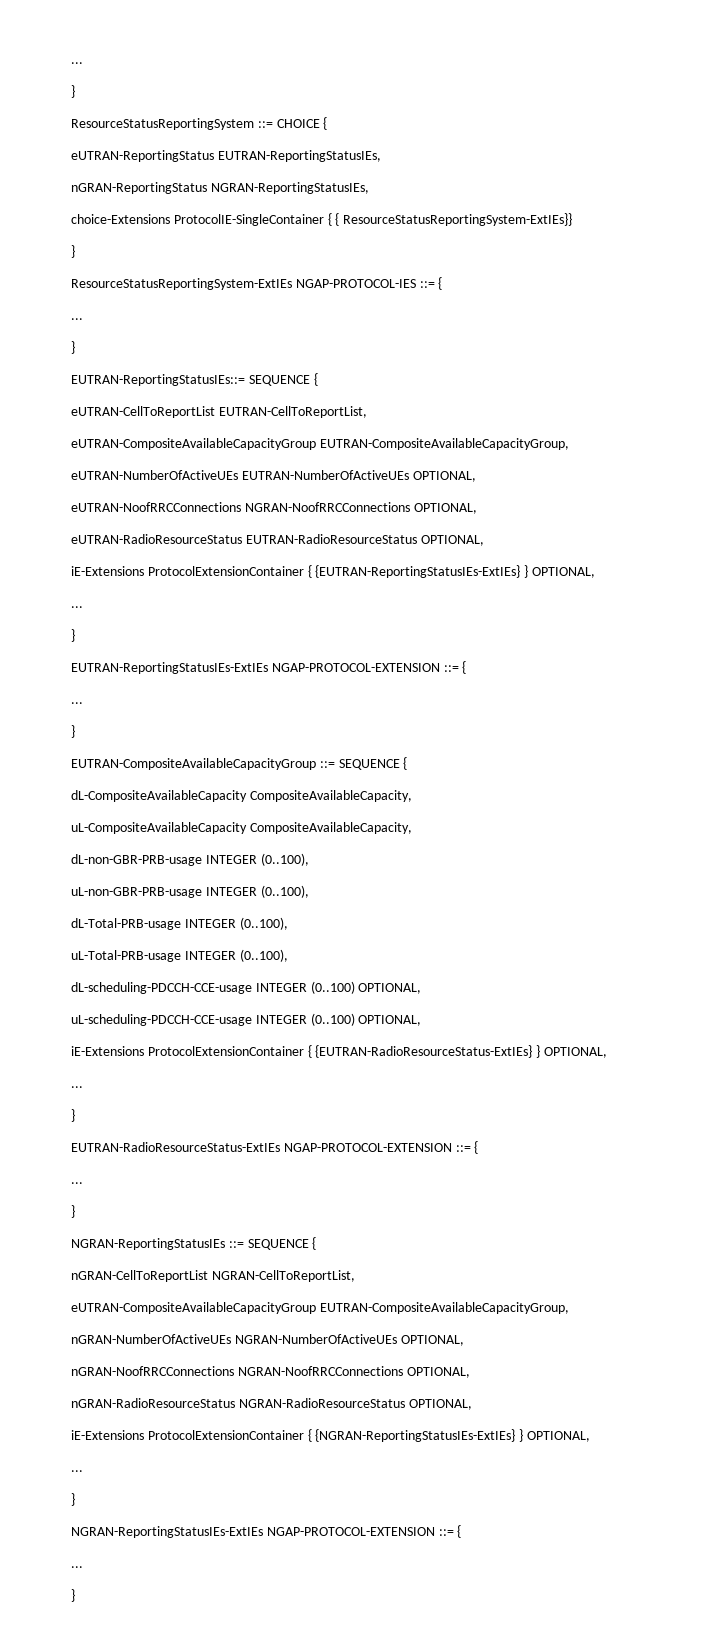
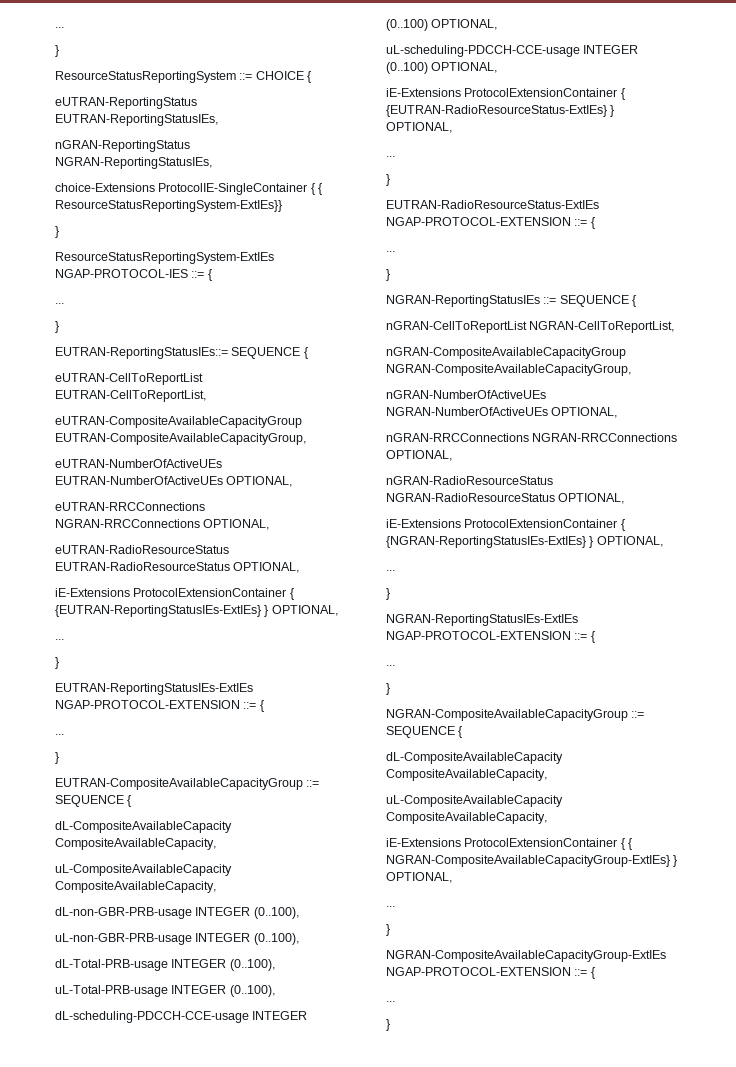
- eUTRAN-NoofRRCConnections NGRAN-NoofRRCConnections OPTIONAL,
+ eUTRAN-RRCConnections NGRAN-RRCConnections OPTIONAL,
  nGRAN-CellToReportList NGRAN-CellToReportList,
- eUTRAN-CompositeAvailableCapacityGroup EUTRAN-CompositeAvailableCapacityGroup,
+ nGRAN-CompositeAvailableCapacityGroup NGRAN-CompositeAvailableCapacityGroup,
- nGRAN-NoofRRCConnections NGRAN-NoofRRCConnections OPTIONAL,
+ nGRAN-RRCConnections NGRAN-RRCConnections OPTIONAL,
+ NGRAN-CompositeAvailableCapacityGroup ::= SEQUENCE {
+ dL-CompositeAvailableCapacity CompositeAvailableCapacity,
+ uL-CompositeAvailableCapacity CompositeAvailableCapacity,
+ iE-Extensions ProtocolExtensionContainer { { NGRAN-CompositeAvailableCapacityGroup-ExtIEs} } OPTIONAL,
+ ...
+ }
+ NGRAN-CompositeAvailableCapacityGroup-ExtIEs NGAP-PROTOCOL-EXTENSION ::= {
+ ...
+ }

